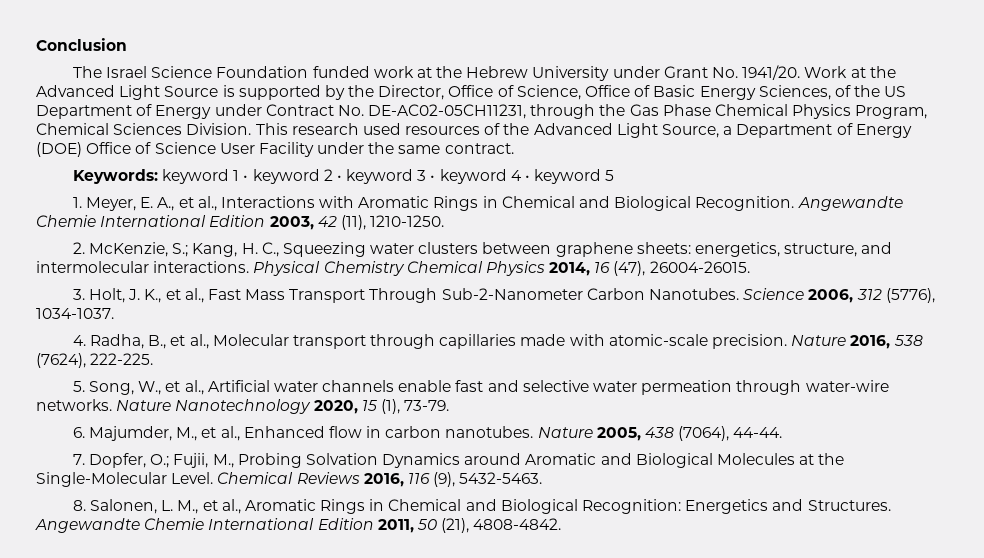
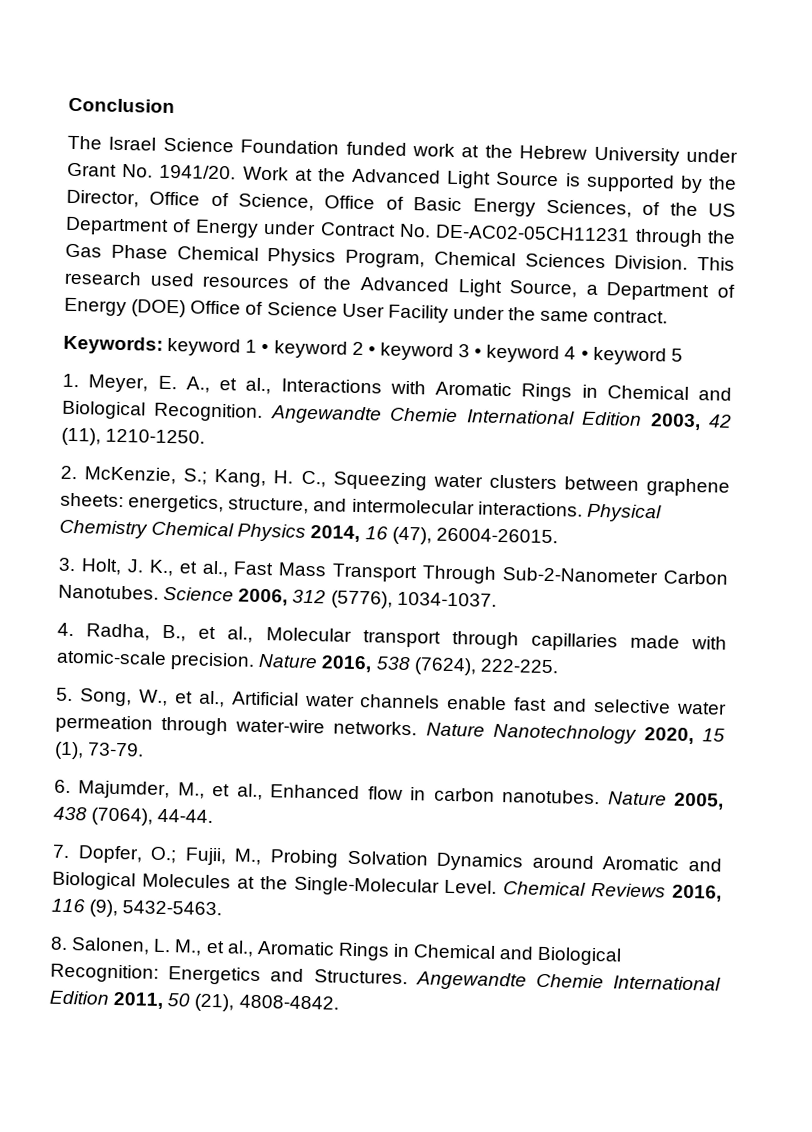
- Work at the Advanced Light Source is supported by the Director, Office of Science, Office of Basic Energy Sciences, of the US Department of Energy under Contract No. DE-AC02-05CH11231, through the Gas Phase Chemical Physics Program, Chemical Sciences Division.
+ Work at the Advanced Light Source is supported by the Director, Office of Science, Office of Basic Energy Sciences, of the US Department of Energy under Contract No. DE-AC02-05CH11231 through the Gas Phase Chemical Physics Program, Chemical Sciences Division.

